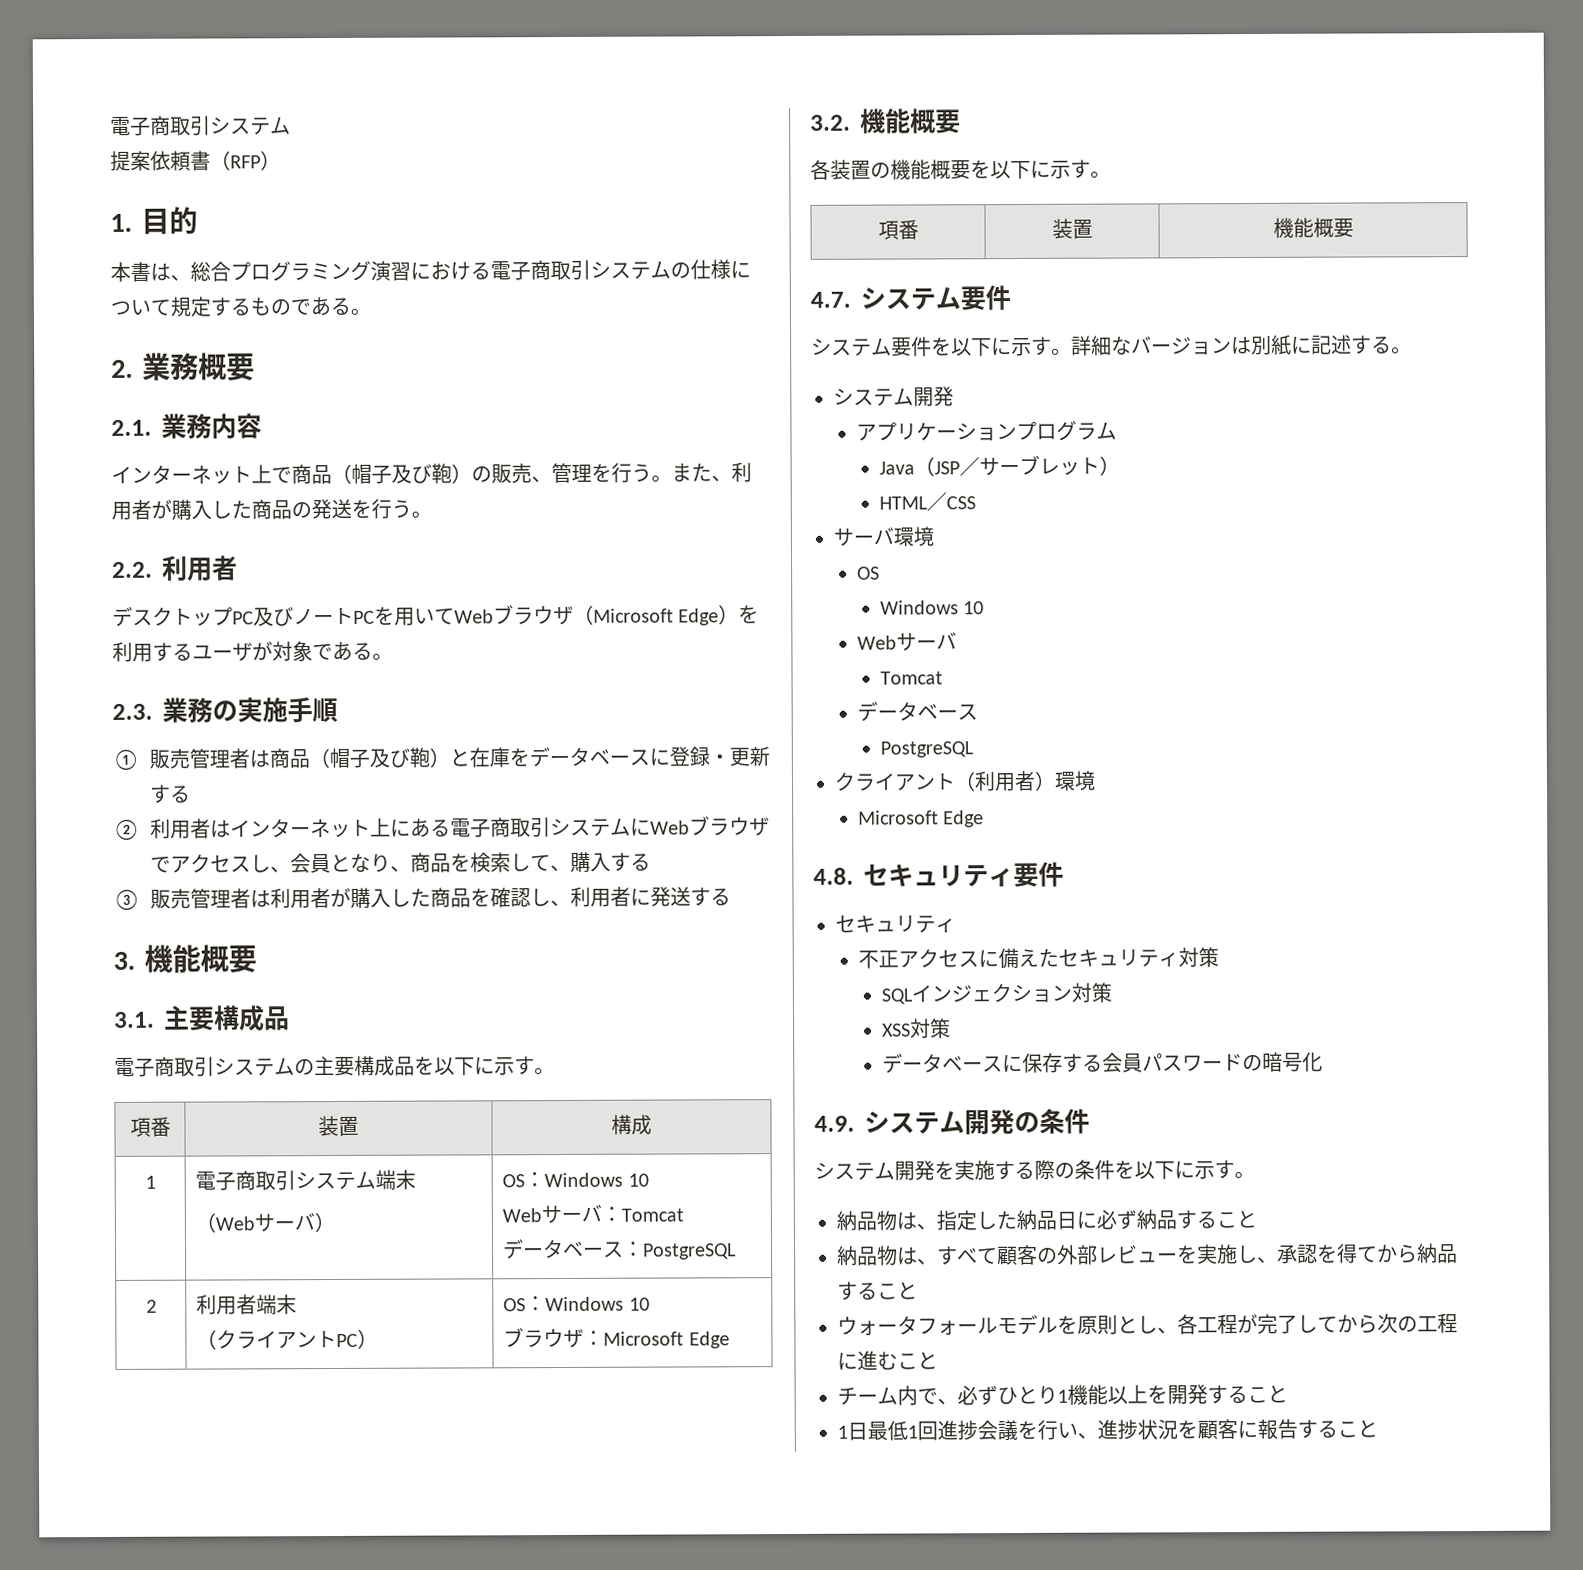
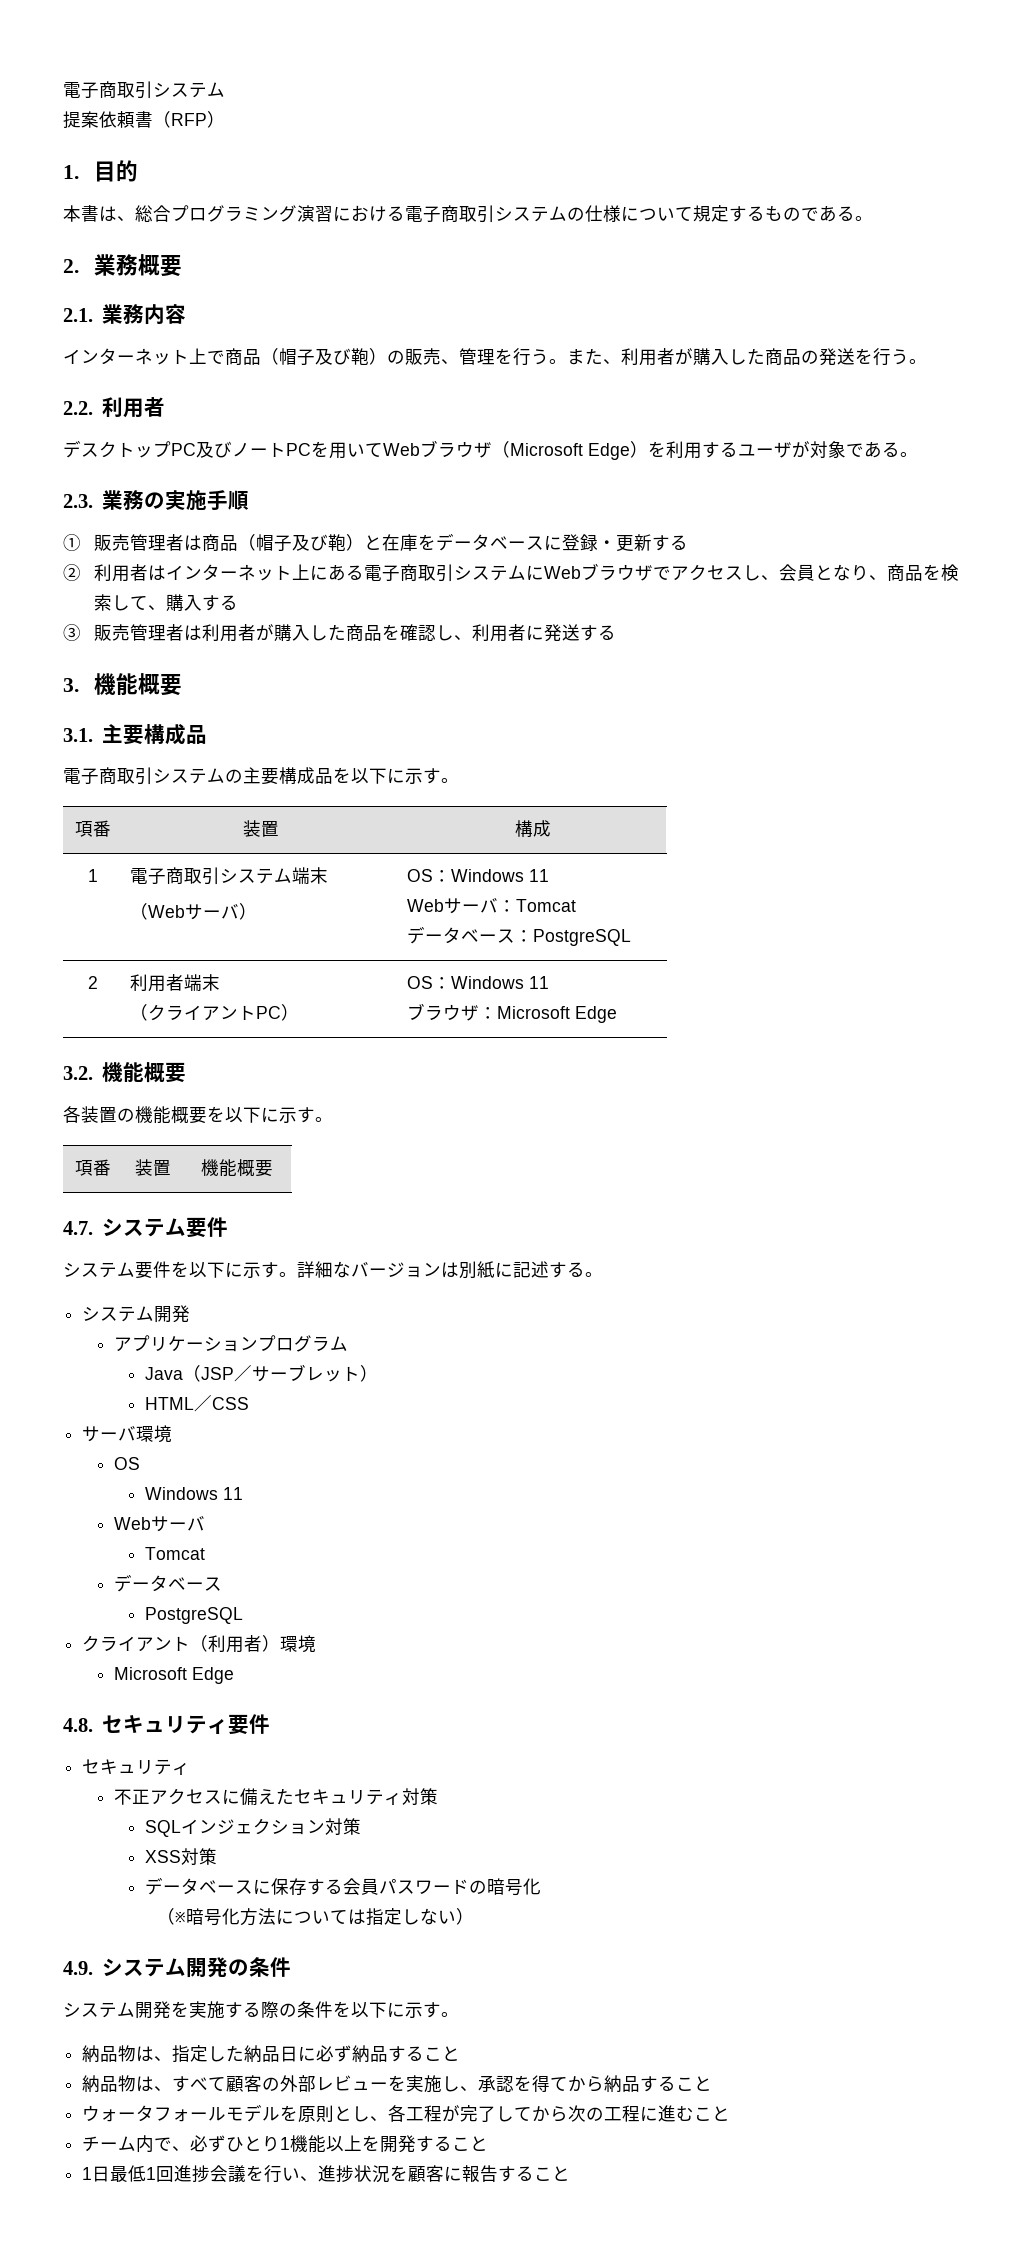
  1 | 電子商取引システム端末
- （Webサーバ） | OS：Windows 10
+ （Webサーバ） | OS：Windows 11
  2 | 利用者端末
- （クライアントPC） | OS：Windows 10
+ （クライアントPC） | OS：Windows 11
  サーバ環境
  OS
- Windows 10
+ Windows 11
+ （※暗号化方法については指定しない）

